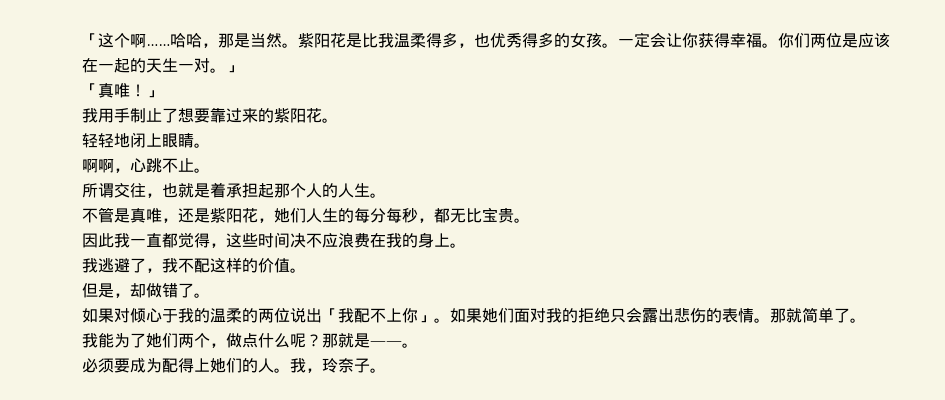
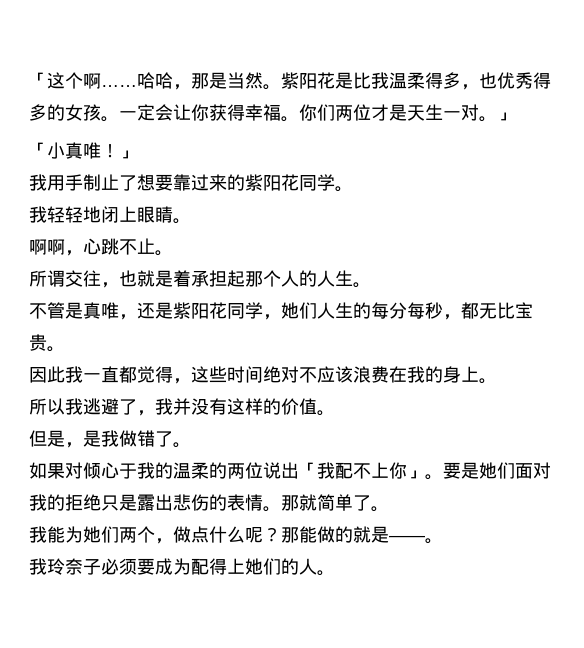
- 你们两位是应该在一起的天生一对。」
+ 你们两位才是天生一对。」
- 「真唯！」
+ 「小真唯！」
- 我用手制止了想要靠过来的紫阳花。
- 轻轻地闭上眼睛。
+ 我用手制止了想要靠过来的紫阳花同学。
+ 我轻轻地闭上眼睛。
- 不管是真唯，还是紫阳花，她们人生的每分每秒，都无比宝贵。
+ 不管是真唯，还是紫阳花同学，她们人生的每分每秒，都无比宝贵。
- 因此我一直都觉得，这些时间决不应浪费在我的身上。
+ 因此我一直都觉得，这些时间绝对不应该浪费在我的身上。
- 我逃避了，我不配这样的价值。
+ 所以我逃避了，我并没有这样的价值。
- 但是，却做错了。
+ 但是，是我做错了。
- 如果她们面对我的拒绝只会露出悲伤的表情。
+ 要是她们面对我的拒绝只是露出悲伤的表情。
- 我能为了她们两个，做点什么呢？
+ 我能为她们两个，做点什么呢？
- 那就是——。
+ 那能做的就是——。
- 必须要成为配得上她们的人。我，玲奈子。
+ 我玲奈子必须要成为配得上她们的人。

